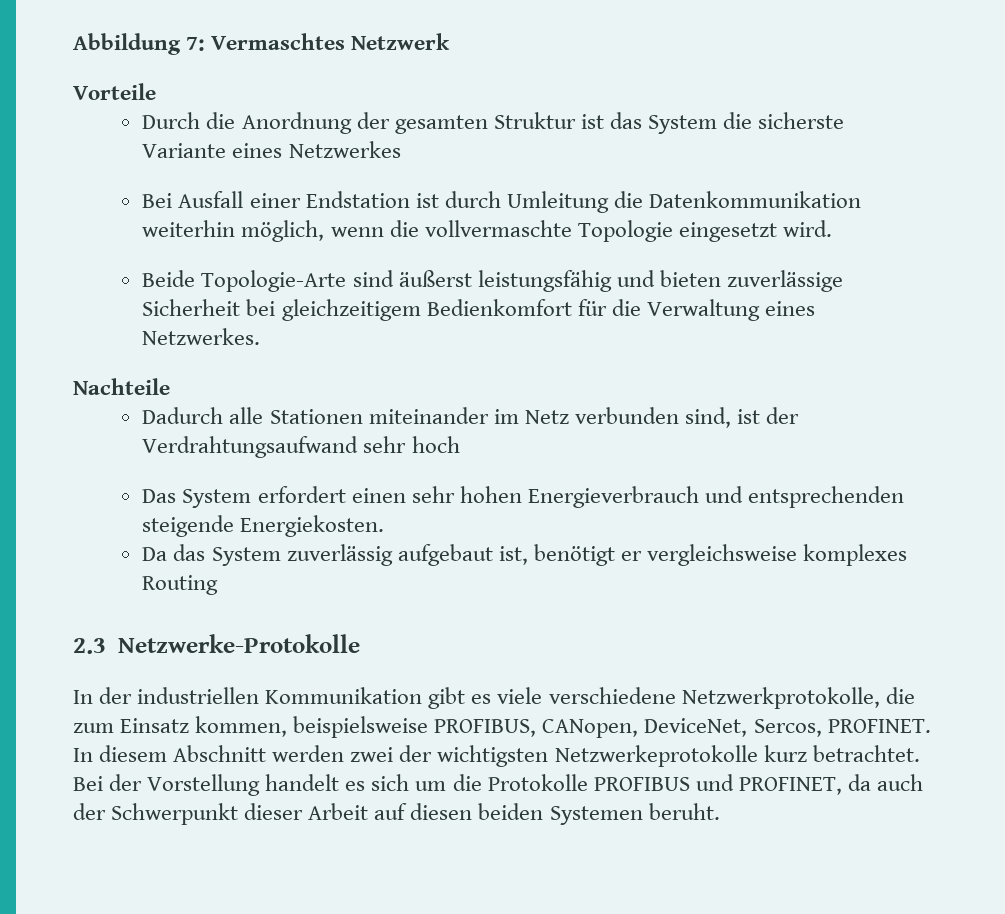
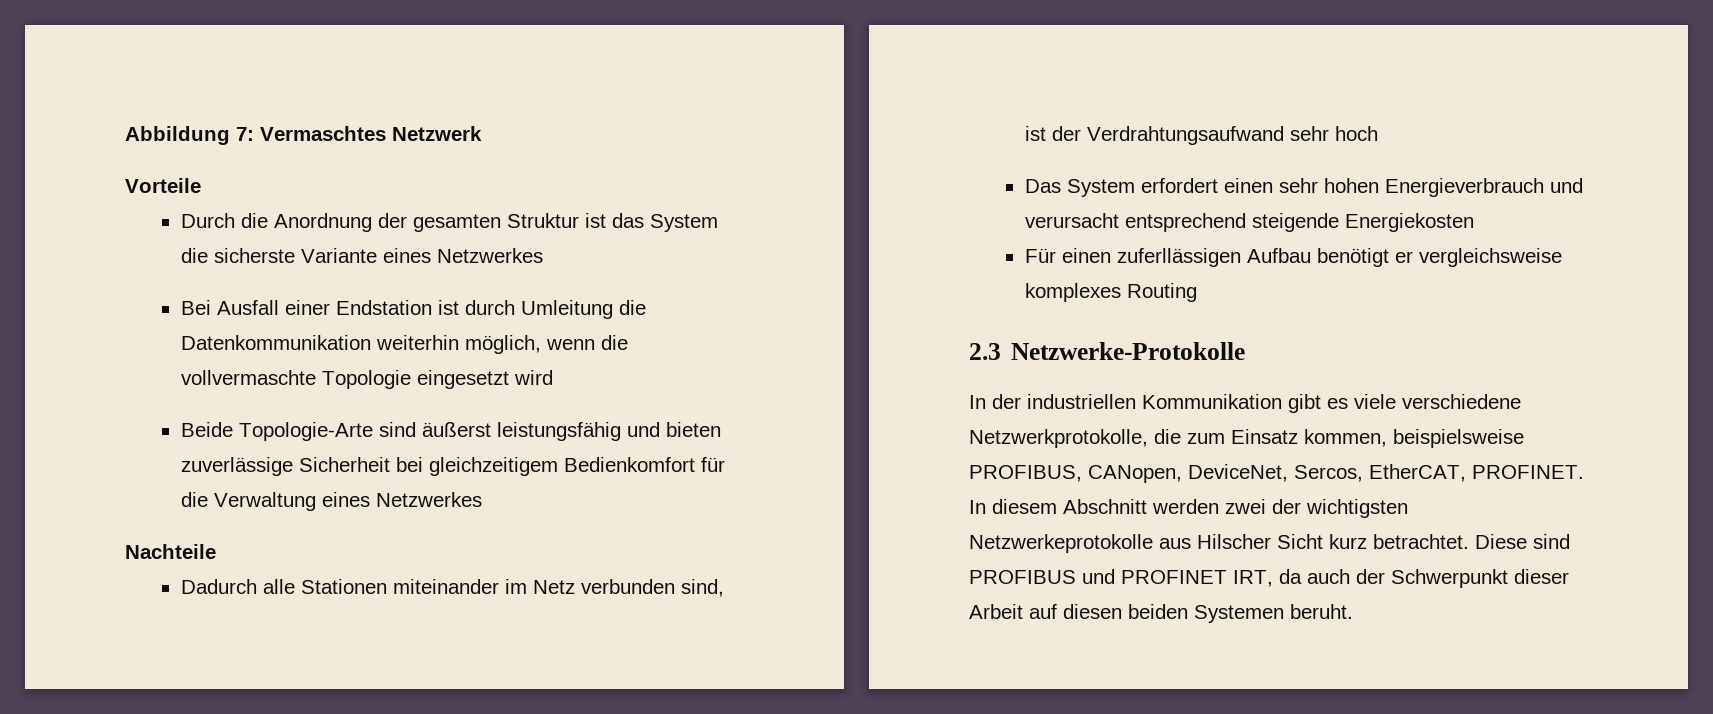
- Bei Ausfall einer Endstation ist durch Umleitung die Datenkommunikation weiterhin möglich, wenn die vollvermaschte Topologie eingesetzt wird.
+ Bei Ausfall einer Endstation ist durch Umleitung die Datenkommunikation weiterhin möglich, wenn die vollvermaschte Topologie eingesetzt wird
- Beide Topologie-Arte sind äußerst leistungsfähig und bieten zuverlässige Sicherheit bei gleichzeitigem Bedienkomfort für die Verwaltung eines Netzwerkes.
+ Beide Topologie-Arte sind äußerst leistungsfähig und bieten zuverlässige Sicherheit bei gleichzeitigem Bedienkomfort für die Verwaltung eines Netzwerkes
- Das System erfordert einen sehr hohen Energieverbrauch und entsprechenden steigende Energiekosten.
- Da das System zuverlässig aufgebaut ist, benötigt er vergleichsweise komplexes Routing
+ Das System erfordert einen sehr hohen Energieverbrauch und verursacht entsprechend steigende Energiekosten
+ Für einen zuferllässigen Aufbau benötigt er vergleichsweise komplexes Routing
- In der industriellen Kommunikation gibt es viele verschiedene Netzwerkprotokolle, die zum Einsatz kommen, beispielsweise PROFIBUS, CANopen, DeviceNet, Sercos, PROFINET.
+ In der industriellen Kommunikation gibt es viele verschiedene Netzwerkprotokolle, die zum Einsatz kommen, beispielsweise PROFIBUS, CANopen, DeviceNet, Sercos, EtherCAT, PROFINET.
- In diesem Abschnitt werden zwei der wichtigsten Netzwerkeprotokolle kurz betrachtet. Bei der Vorstellung handelt es sich um die Protokolle PROFIBUS und PROFINET, da auch der Schwerpunkt dieser Arbeit auf diesen beiden Systemen beruht.
+ In diesem Abschnitt werden zwei der wichtigsten Netzwerkeprotokolle aus Hilscher Sicht kurz betrachtet. Diese sind PROFIBUS und PROFINET IRT, da auch der Schwerpunkt dieser Arbeit auf diesen beiden Systemen beruht.

